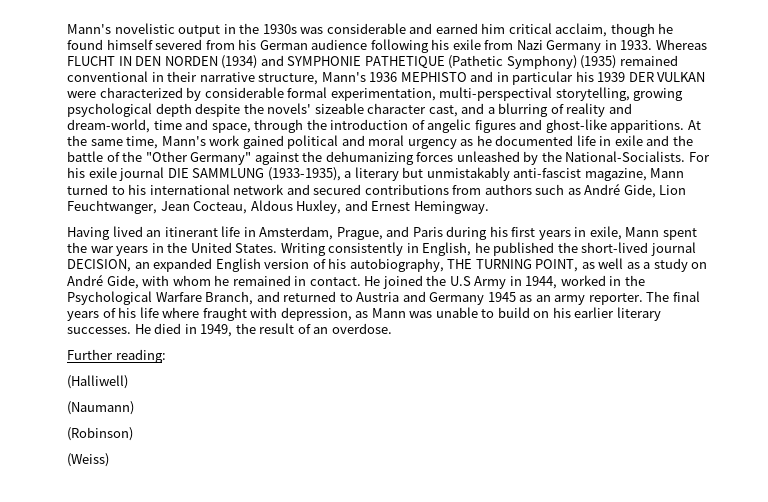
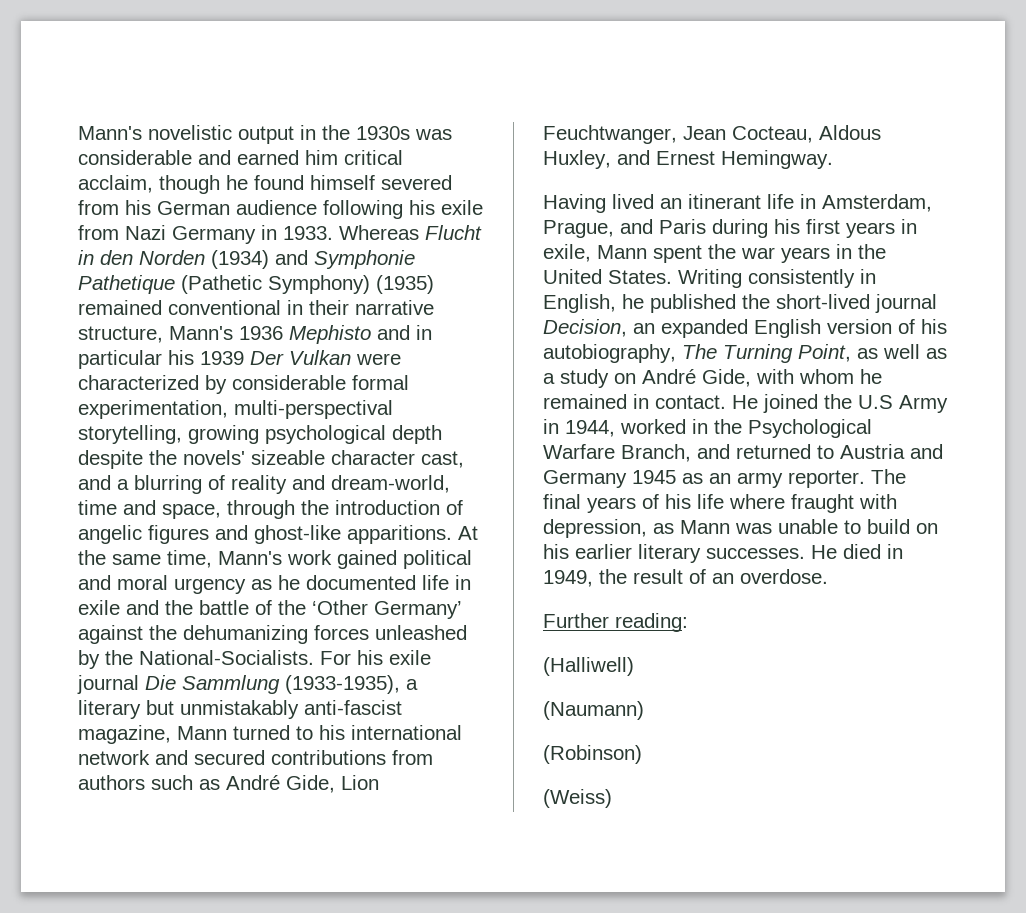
- Whereas FLUCHT IN DEN NORDEN (1934) and SYMPHONIE PATHETIQUE (Pathetic Symphony) (1935) remained conventional in their narrative structure, Mann's 1936 MEPHISTO and in particular his 1939 DER VULKAN were characterized by considerable formal experimentation, multi-perspectival storytelling, growing psychological depth despite the novels' sizeable character cast, and a blurring of reality and dream-world, time and space, through the introduction of angelic figures and ghost-like apparitions.
+ Whereas Flucht in den Norden (1934) and Symphonie Pathetique (Pathetic Symphony) (1935) remained conventional in their narrative structure, Mann's 1936 Mephisto and in particular his 1939 Der Vulkan were characterized by considerable formal experimentation, multi-perspectival storytelling, growing psychological depth despite the novels' sizeable character cast, and a blurring of reality and dream-world, time and space, through the introduction of angelic figures and ghost-like apparitions.
- At the same time, Mann's work gained political and moral urgency as he documented life in exile and the battle of the "Other Germany" against the dehumanizing forces unleashed by the National-Socialists.
+ At the same time, Mann's work gained political and moral urgency as he documented life in exile and the battle of the ‘Other Germany’ against the dehumanizing forces unleashed by the National-Socialists.
- For his exile journal DIE SAMMLUNG (1933-1935), a literary but unmistakably anti-fascist magazine, Mann turned to his international network and secured contributions from authors such as André Gide, Lion Feuchtwanger, Jean Cocteau, Aldous Huxley, and Ernest Hemingway.
+ For his exile journal Die Sammlung (1933-1935), a literary but unmistakably anti-fascist magazine, Mann turned to his international network and secured contributions from authors such as André Gide, Lion Feuchtwanger, Jean Cocteau, Aldous Huxley, and Ernest Hemingway.
- Writing consistently in English, he published the short-lived journal DECISION, an expanded English version of his autobiography, THE TURNING POINT, as well as a study on André Gide, with whom he remained in contact.
+ Writing consistently in English, he published the short-lived journal Decision, an expanded English version of his autobiography, The Turning Point, as well as a study on André Gide, with whom he remained in contact.

